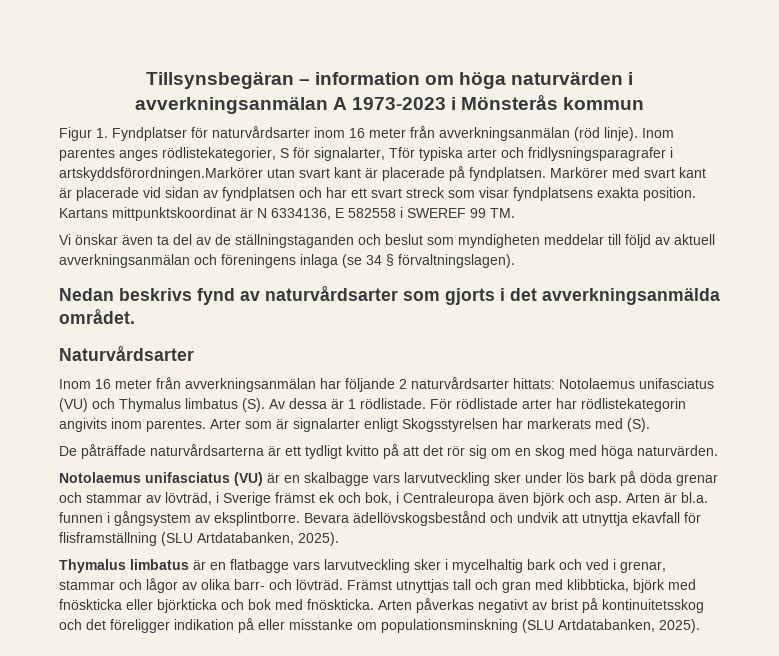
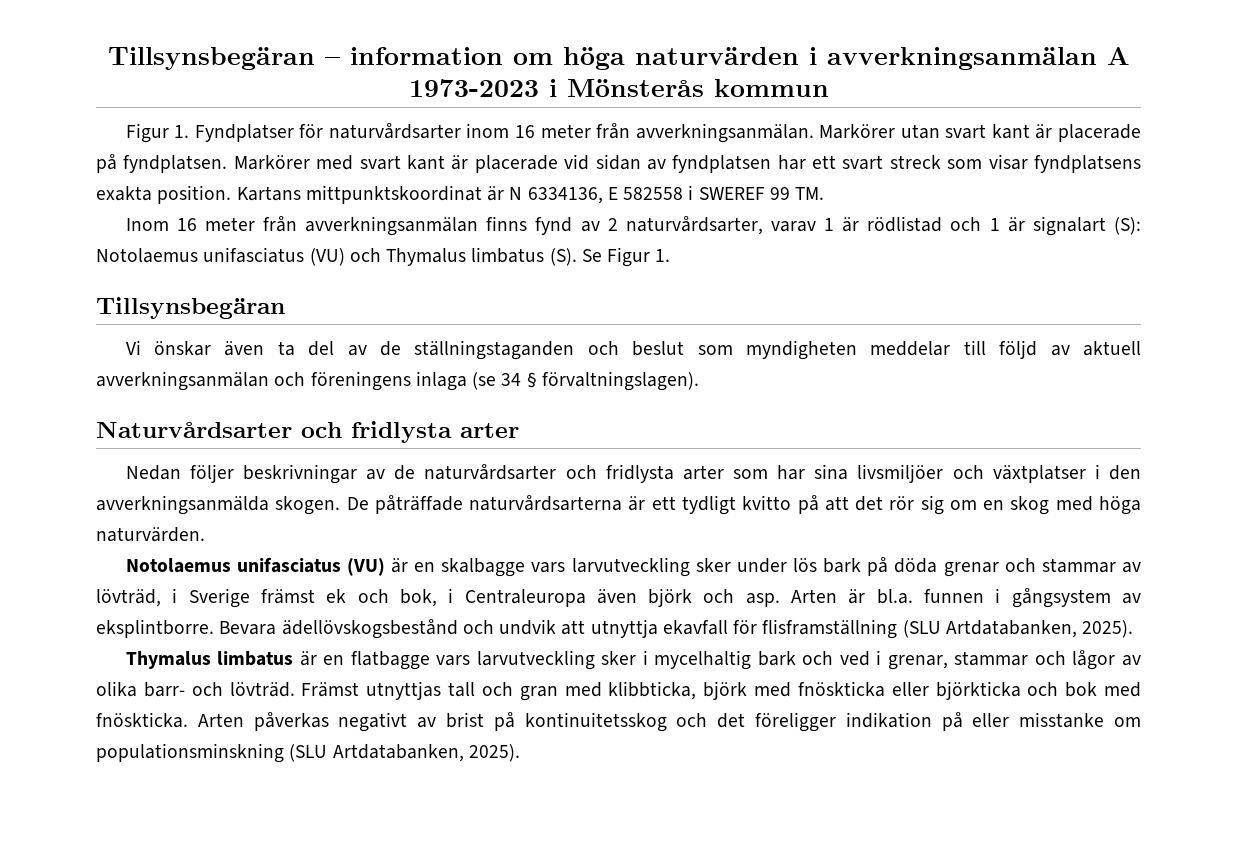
- Figur 1. Fyndplatser för naturvårdsarter inom 16 meter från avverkningsanmälan (röd linje). Inom parentes anges rödlistekategorier, S för signalarter, Tför typiska arter och fridlysningsparagrafer i artskyddsförordningen.Markörer utan svart kant är placerade på fyndplatsen.
+ Figur 1. Fyndplatser för naturvårdsarter inom 16 meter från avverkningsanmälan. Markörer utan svart kant är placerade på fyndplatsen.
- Markörer med svart kant är placerade vid sidan av fyndplatsen och har ett svart streck som visar fyndplatsens exakta position.
+ Markörer med svart kant är placerade vid sidan av fyndplatsen har ett svart streck som visar fyndplatsens exakta position.
+ Inom 16 meter från avverkningsanmälan finns fynd av 2 naturvårdsarter, varav 1 är rödlistad och 1 är signalart (S): Notolaemus unifasciatus (VU) och Thymalus limbatus (S). Se Figur 1.
+ Tillsynsbegäran
- Nedan beskrivs fynd av naturvårdsarter som gjorts i det avverkningsanmälda området.
- Naturvårdsarter
- Inom 16 meter från avverkningsanmälan har följande 2 naturvårdsarter hittats: Notolaemus unifasciatus (VU) och Thymalus limbatus (S). Av dessa är 1 rödlistade. För rödlistade arter har rödlistekategorin angivits inom parentes. Arter som är signalarter enligt Skogsstyrelsen har markerats med (S).
- De påträffade naturvårdsarterna är ett tydligt kvitto på att det rör sig om en skog med höga naturvärden.
+ Naturvårdsarter och fridlysta arter
+ Nedan följer beskrivningar av de naturvårdsarter och fridlysta arter som har sina livsmiljöer och växtplatser i den avverkningsanmälda skogen. De påträffade naturvårdsarterna är ett tydligt kvitto på att det rör sig om en skog med höga naturvärden.

